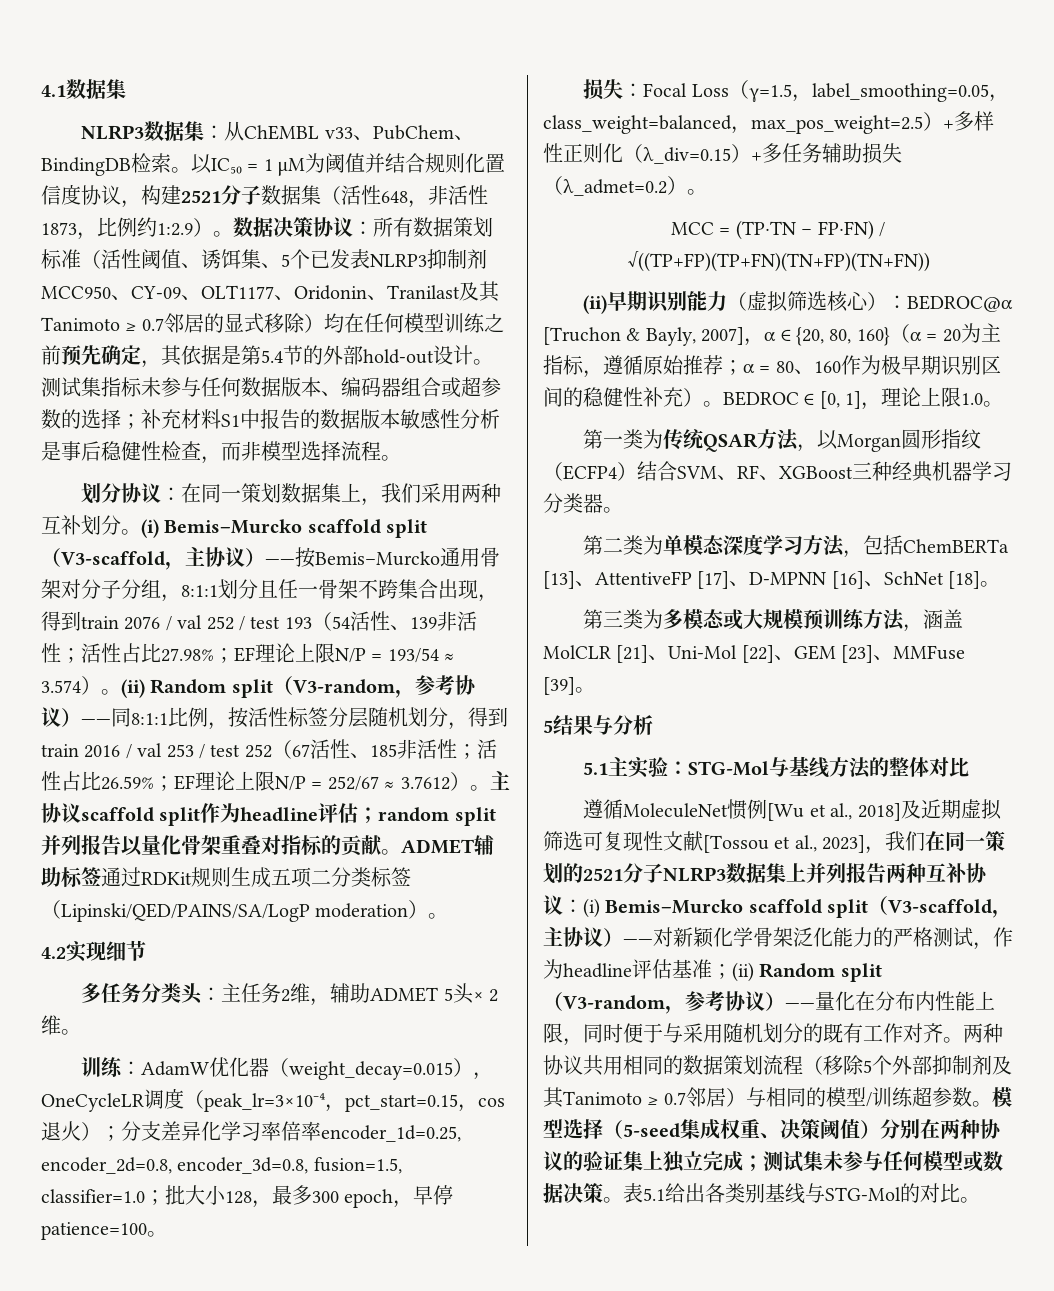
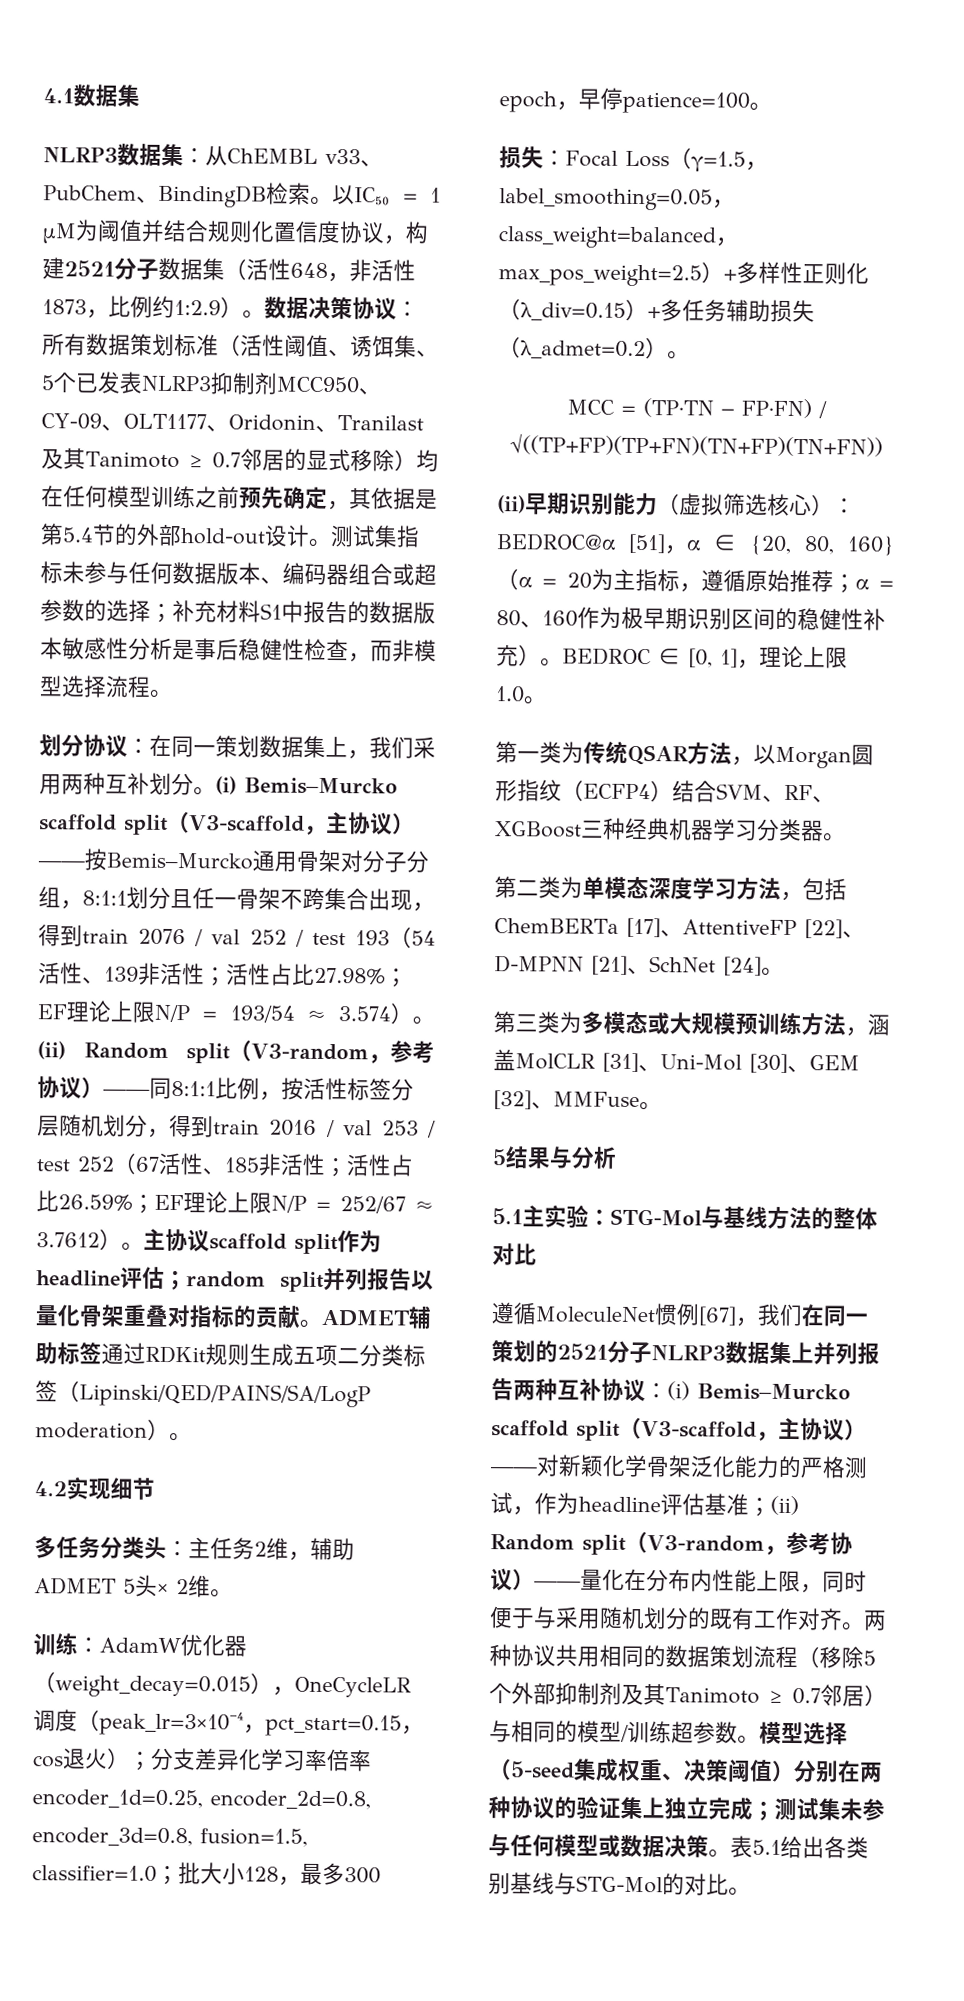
- (ii)早期识别能力（虚拟筛选核心）：BEDROC@α [Truchon & Bayly, 2007]，α ∈ {20, 80, 160}（α = 20为主指标，遵循原始推荐；α = 80、160作为极早期识别区间的稳健性补充）。
+ (ii)早期识别能力（虚拟筛选核心）：BEDROC@α [51]，α ∈ {20, 80, 160}（α = 20为主指标，遵循原始推荐；α = 80、160作为极早期识别区间的稳健性补充）。
- 第二类为单模态深度学习方法，包括ChemBERTa [13]、AttentiveFP [17]、D-MPNN [16]、SchNet [18]。
+ 第二类为单模态深度学习方法，包括ChemBERTa [17]、AttentiveFP [22]、D-MPNN [21]、SchNet [24]。
- 第三类为多模态或大规模预训练方法，涵盖MolCLR [21]、Uni-Mol [22]、GEM [23]、MMFuse [39]。
+ 第三类为多模态或大规模预训练方法，涵盖MolCLR [31]、Uni-Mol [30]、GEM [32]、MMFuse。
- 遵循MoleculeNet惯例[Wu et al., 2018]及近期虚拟筛选可复现性文献[Tossou et al., 2023]，我们在同一策划的2521分子NLRP3数据集上并列报告两种互补协议：
+ 遵循MoleculeNet惯例[67]，我们在同一策划的2521分子NLRP3数据集上并列报告两种互补协议：

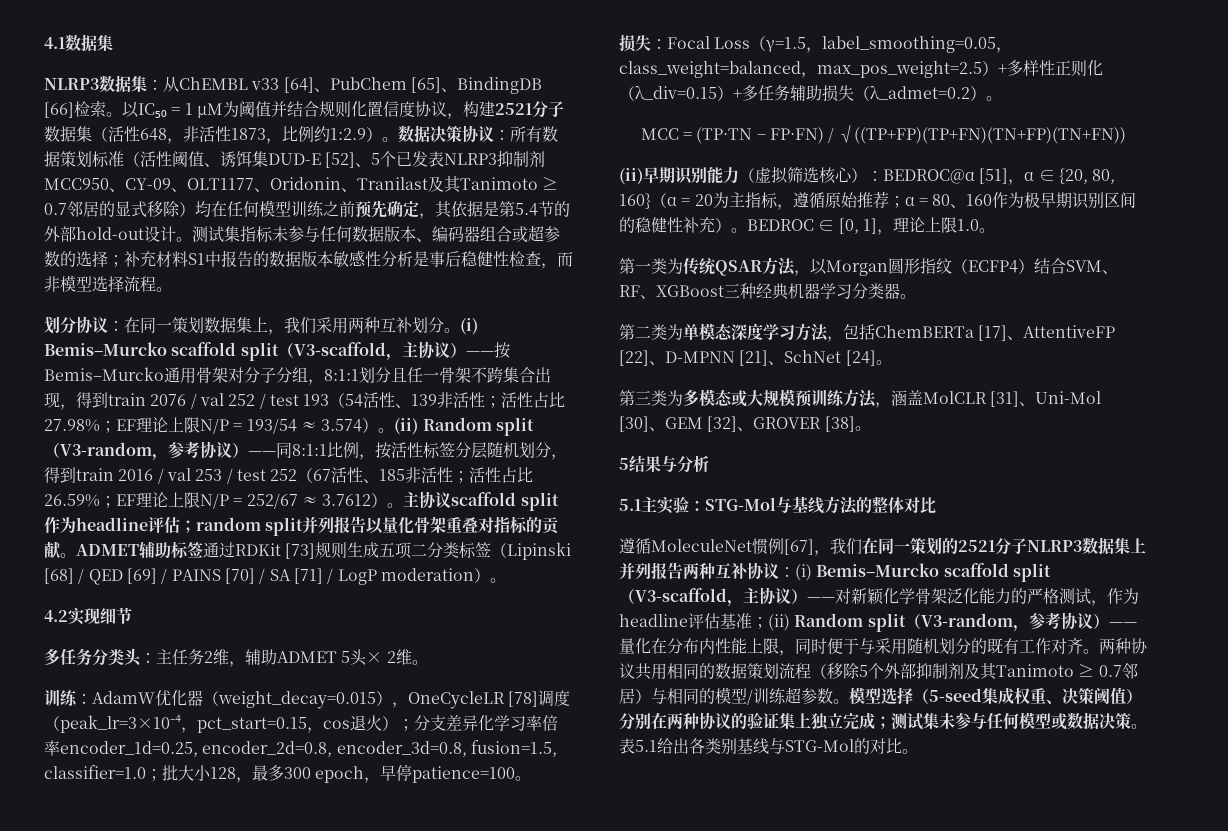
- NLRP3数据集：从ChEMBL v33、PubChem、BindingDB检索。
+ NLRP3数据集：从ChEMBL v33 [64]、PubChem [65]、BindingDB [66]检索。
- 数据决策协议：所有数据策划标准（活性阈值、诱饵集、5个已发表NLRP3抑制剂MCC950、CY-09、OLT1177、Oridonin、Tranilast及其Tanimoto ≥ 0.7邻居的显式移除）均在任何模型训练之前预先确定，其依据是第5.4节的外部hold-out设计。
+ 数据决策协议：所有数据策划标准（活性阈值、诱饵集DUD-E [52]、5个已发表NLRP3抑制剂MCC950、CY-09、OLT1177、Oridonin、Tranilast及其Tanimoto ≥ 0.7邻居的显式移除）均在任何模型训练之前预先确定，其依据是第5.4节的外部hold-out设计。
- ADMET辅助标签通过RDKit规则生成五项二分类标签（Lipinski/QED/PAINS/SA/LogP moderation）。
+ ADMET辅助标签通过RDKit [73]规则生成五项二分类标签（Lipinski [68] / QED [69] / PAINS [70] / SA [71] / LogP moderation）。
- 训练：AdamW优化器（weight_decay=0.015），OneCycleLR调度（peak_lr=3×10⁻⁴，pct_start=0.15，cos退火）；分支差异化学习率倍率encoder_1d=0.25, encoder_2d=0.8, encoder_3d=0.8, fusion=1.5, classifier=1.0；批大小128，最多300 epoch，早停patience=100。
+ 训练：AdamW优化器（weight_decay=0.015），OneCycleLR [78]调度（peak_lr=3×10⁻⁴，pct_start=0.15，cos退火）；分支差异化学习率倍率encoder_1d=0.25, encoder_2d=0.8, encoder_3d=0.8, fusion=1.5, classifier=1.0；批大小128，最多300 epoch，早停patience=100。
- 第三类为多模态或大规模预训练方法，涵盖MolCLR [31]、Uni-Mol [30]、GEM [32]、MMFuse。
+ 第三类为多模态或大规模预训练方法，涵盖MolCLR [31]、Uni-Mol [30]、GEM [32]、GROVER [38]。

